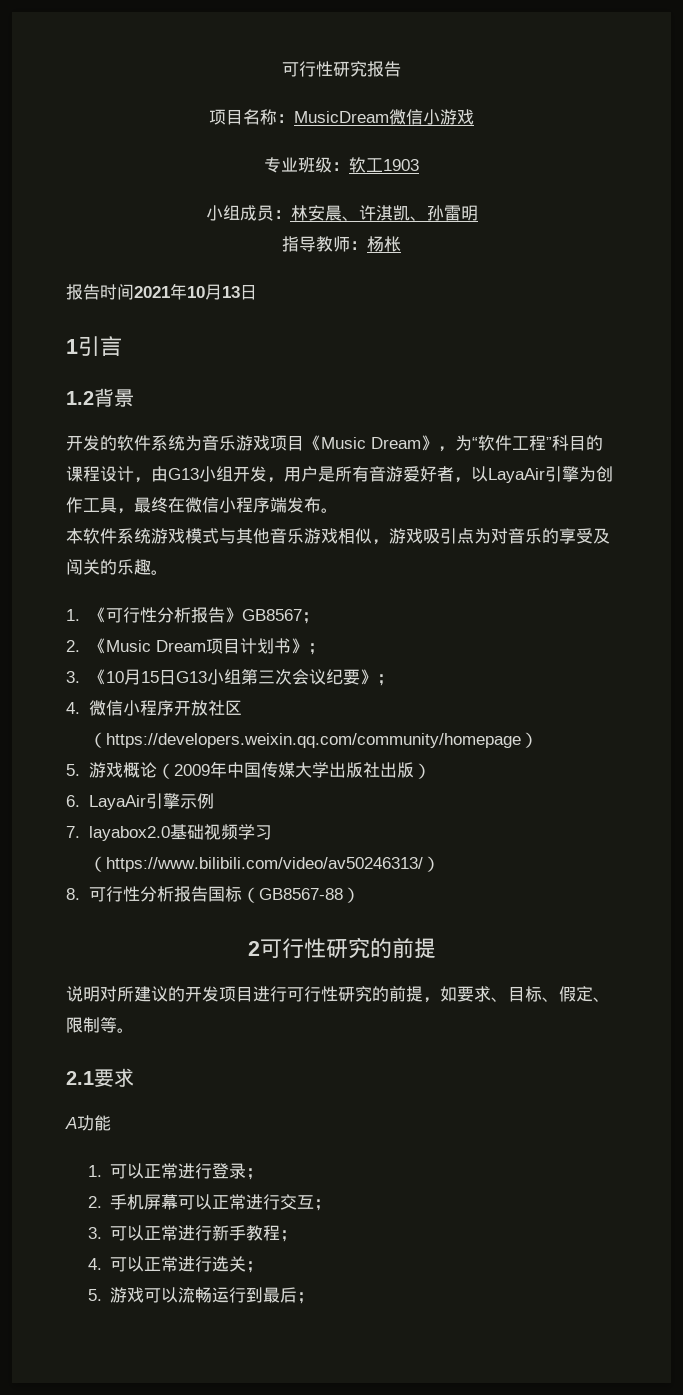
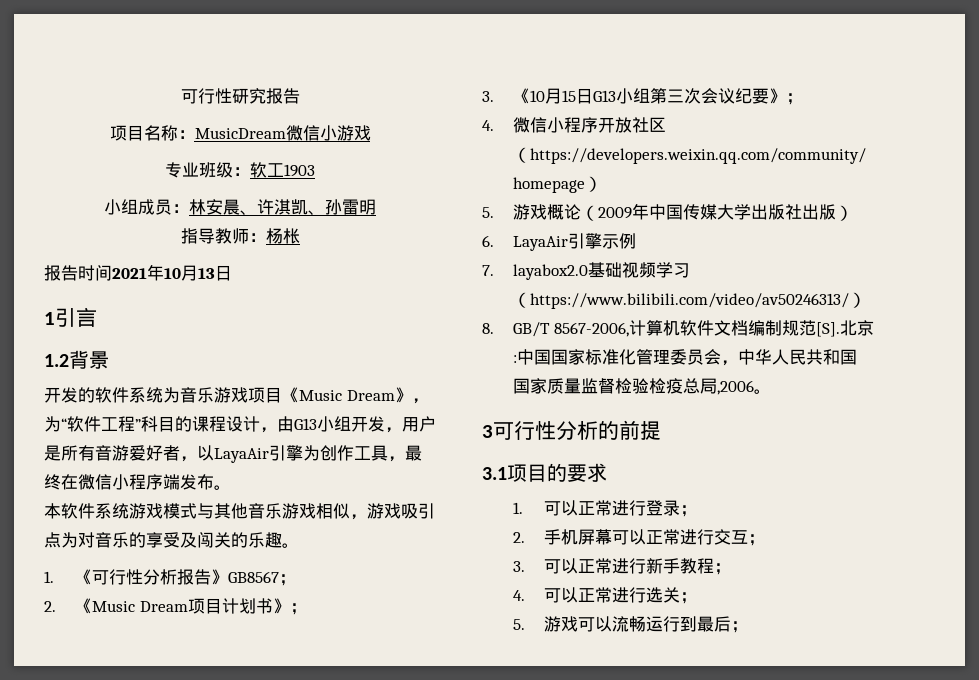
- 8.可行性分析报告国标（GB8567-88）
- 2可行性研究的前提
- 说明对所建议的开发项目进行可行性研究的前提，如要求、目标、假定、限制等。
- 2.1要求
- A功能
+ 8. GB/T 8567-2006,计算机软件文档编制规范[S].北京:中国国家标准化管理委员会，中华人民共和国国家质量监督检验检疫总局,2006。
+ 3可行性分析的前提
+ 3.1项目的要求

